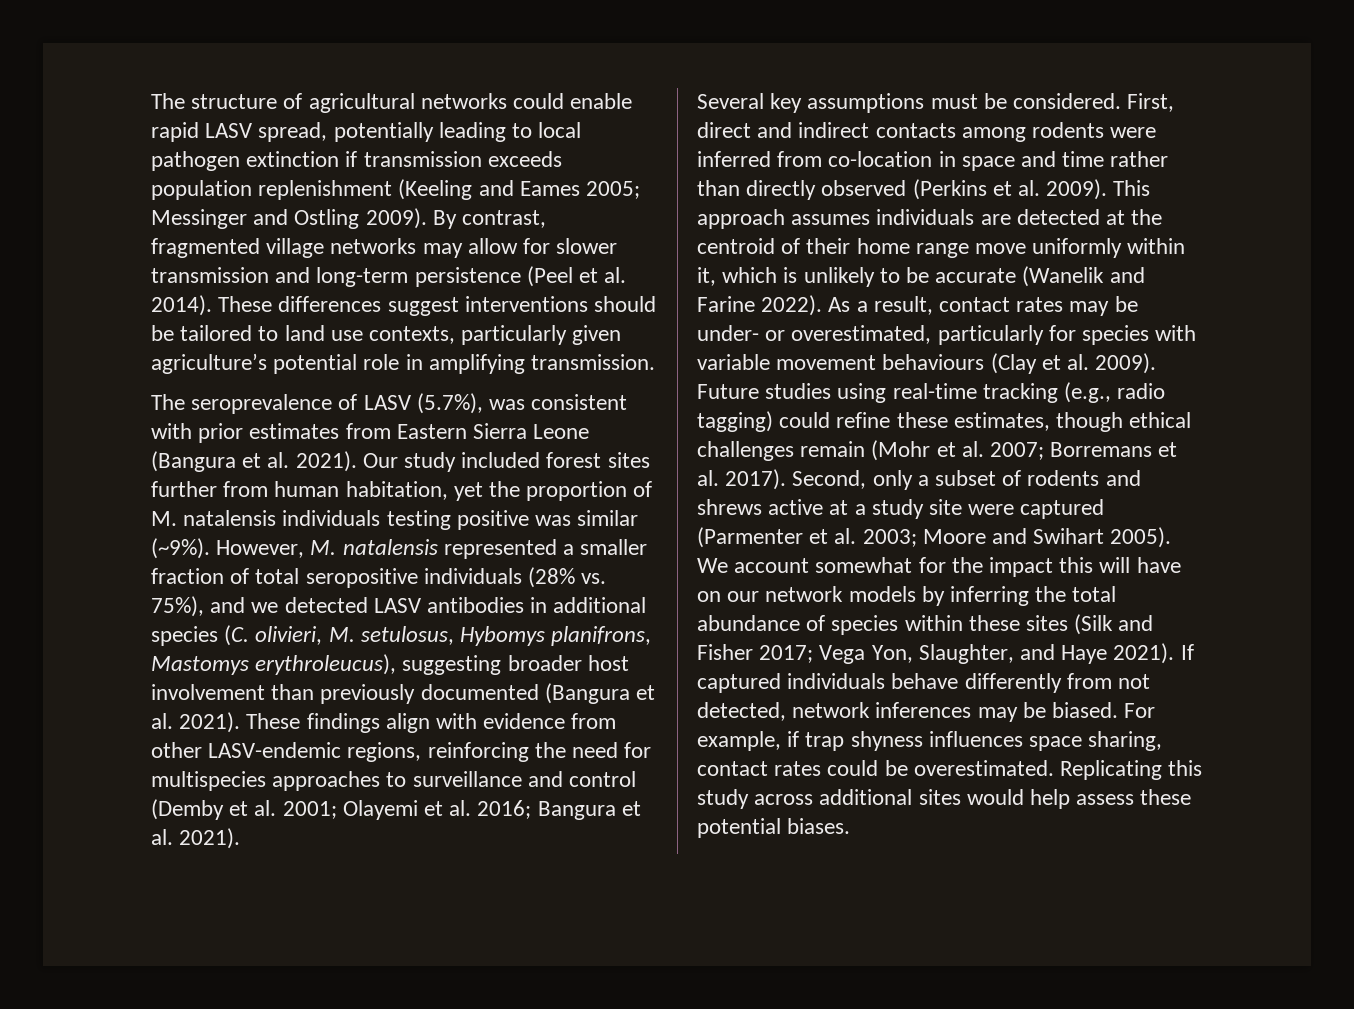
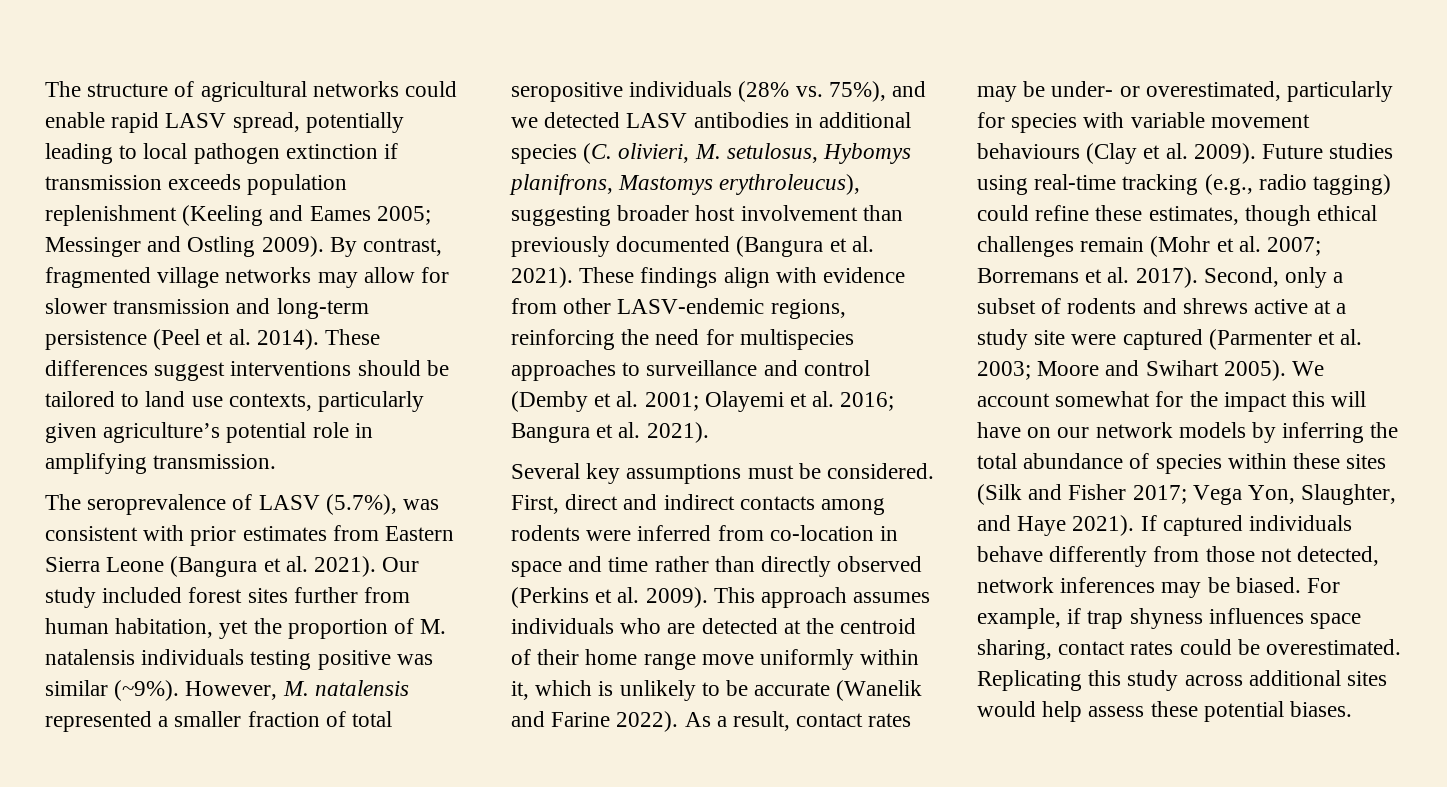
- This approach assumes individuals are detected at the centroid of their home range move uniformly within it, which is unlikely to be accurate (Wanelik and Farine 2022).
+ This approach assumes individuals who are detected at the centroid of their home range move uniformly within it, which is unlikely to be accurate (Wanelik and Farine 2022).
- If captured individuals behave differently from not detected, network inferences may be biased.
+ If captured individuals behave differently from those not detected, network inferences may be biased.

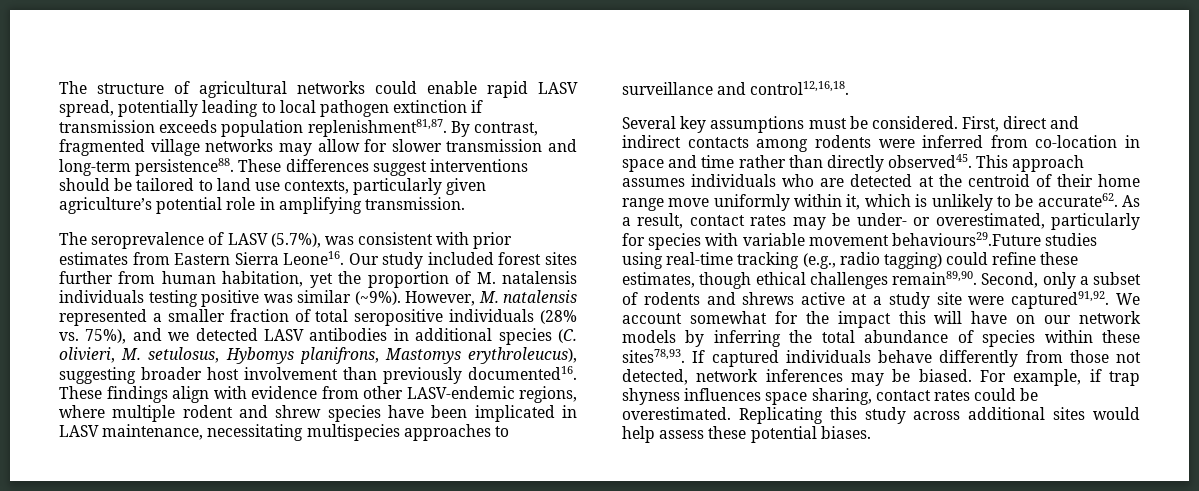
- The structure of agricultural networks could enable rapid LASV spread, potentially leading to local pathogen extinction if transmission exceeds population replenishment (Keeling and Eames 2005; Messinger and Ostling 2009).
+ The structure of agricultural networks could enable rapid LASV spread, potentially leading to local pathogen extinction if transmission exceeds population replenishment81,87.
- By contrast, fragmented village networks may allow for slower transmission and long-term persistence (Peel et al. 2014).
+ By contrast, fragmented village networks may allow for slower transmission and long-term persistence88.
- The seroprevalence of LASV (5.7%), was consistent with prior estimates from Eastern Sierra Leone (Bangura et al. 2021).
+ The seroprevalence of LASV (5.7%), was consistent with prior estimates from Eastern Sierra Leone16.
- However, M. natalensis represented a smaller fraction of total seropositive individuals (28% vs. 75%), and we detected LASV antibodies in additional species (C. olivieri, M. setulosus, Hybomys planifrons, Mastomys erythroleucus), suggesting broader host involvement than previously documented (Bangura et al. 2021).
+ However, M. natalensis represented a smaller fraction of total seropositive individuals (28% vs. 75%), and we detected LASV antibodies in additional species (C. olivieri, M. setulosus, Hybomys planifrons, Mastomys erythroleucus), suggesting broader host involvement than previously documented16.
- These findings align with evidence from other LASV-endemic regions, reinforcing the need for multispecies approaches to surveillance and control (Demby et al. 2001; Olayemi et al. 2016; Bangura et al. 2021).
+ These findings align with evidence from other LASV-endemic regions, where multiple rodent and shrew species have been implicated in LASV maintenance, necessitating multispecies approaches to surveillance and control12,16,18.
- First, direct and indirect contacts among rodents were inferred from co-location in space and time rather than directly observed (Perkins et al. 2009).
+ First, direct and indirect contacts among rodents were inferred from co-location in space and time rather than directly observed45.
- This approach assumes individuals who are detected at the centroid of their home range move uniformly within it, which is unlikely to be accurate (Wanelik and Farine 2022).
+ This approach assumes individuals who are detected at the centroid of their home range move uniformly within it, which is unlikely to be accurate62.
- As a result, contact rates may be under- or overestimated, particularly for species with variable movement behaviours (Clay et al. 2009). Future studies using real-time tracking (e.g., radio tagging) could refine these estimates, though ethical challenges remain (Mohr et al. 2007; Borremans et al. 2017).
+ As a result, contact rates may be under- or overestimated, particularly for species with variable movement behaviours29.Future studies using real-time tracking (e.g., radio tagging) could refine these estimates, though ethical challenges remain89,90.
- Second, only a subset of rodents and shrews active at a study site were captured (Parmenter et al. 2003; Moore and Swihart 2005).
+ Second, only a subset of rodents and shrews active at a study site were captured91,92.
- We account somewhat for the impact this will have on our network models by inferring the total abundance of species within these sites (Silk and Fisher 2017; Vega Yon, Slaughter, and Haye 2021).
+ We account somewhat for the impact this will have on our network models by inferring the total abundance of species within these sites78,93.

